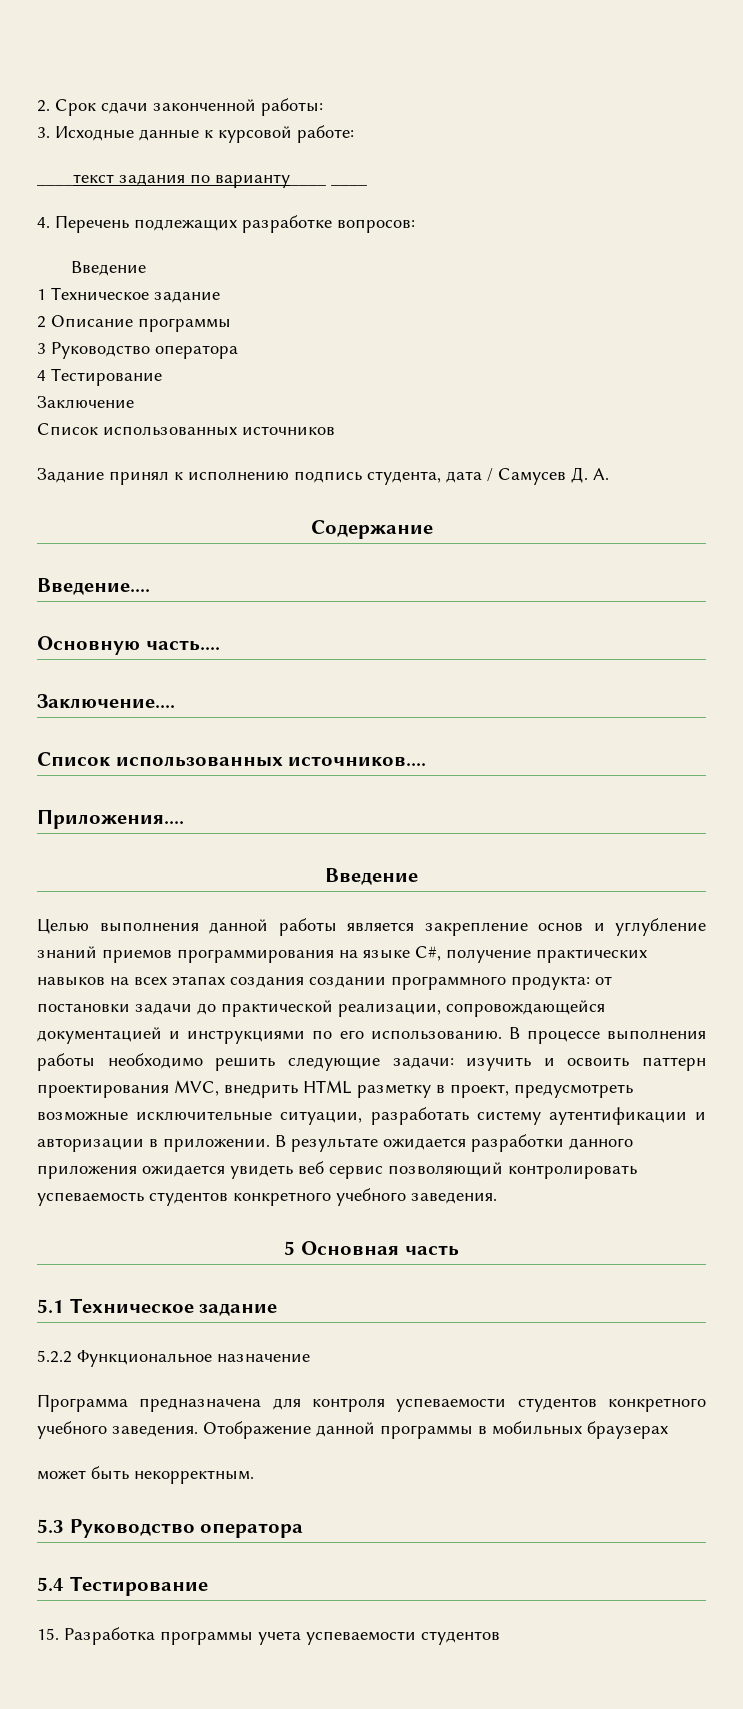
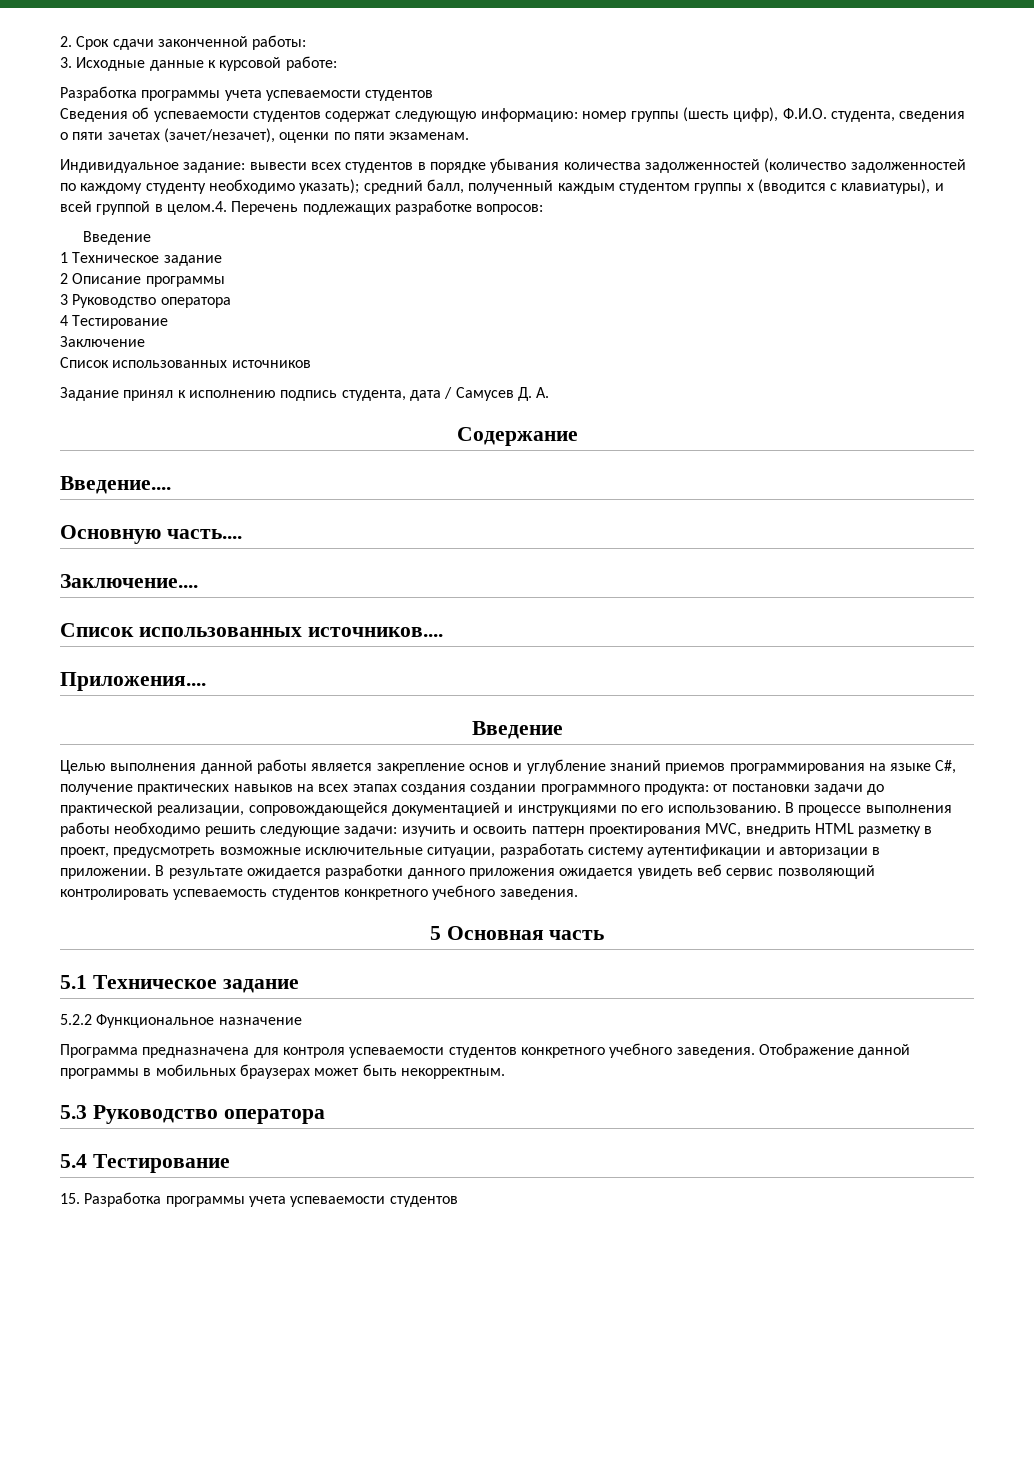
  3. Исходные данные к курсовой работе:
- ____текст задания по варианту____ ____
- 4. Перечень подлежащих разработке вопросов:
+ Разработка программы учета успеваемости студентов
+ Сведения об успеваемости студентов содержат следующую информацию: номер группы (шесть цифр), Ф.И.О. студента, сведения о пяти зачетах (зачет/незачет), оценки по пяти экзаменам.
+ Индивидуальное задание: вывести всех студентов в порядке убывания количества задолженностей (количество задолженностей по каждому студенту необходимо указать); средний балл, полученный каждым студентом группы х (вводится с клавиатуры), и всей группой в целом.4. Перечень подлежащих разработке вопросов:
- Отображение данной программы в мобильных браузерах
- может быть некорректным.
+ Отображение данной программы в мобильных браузерах может быть некорректным.

